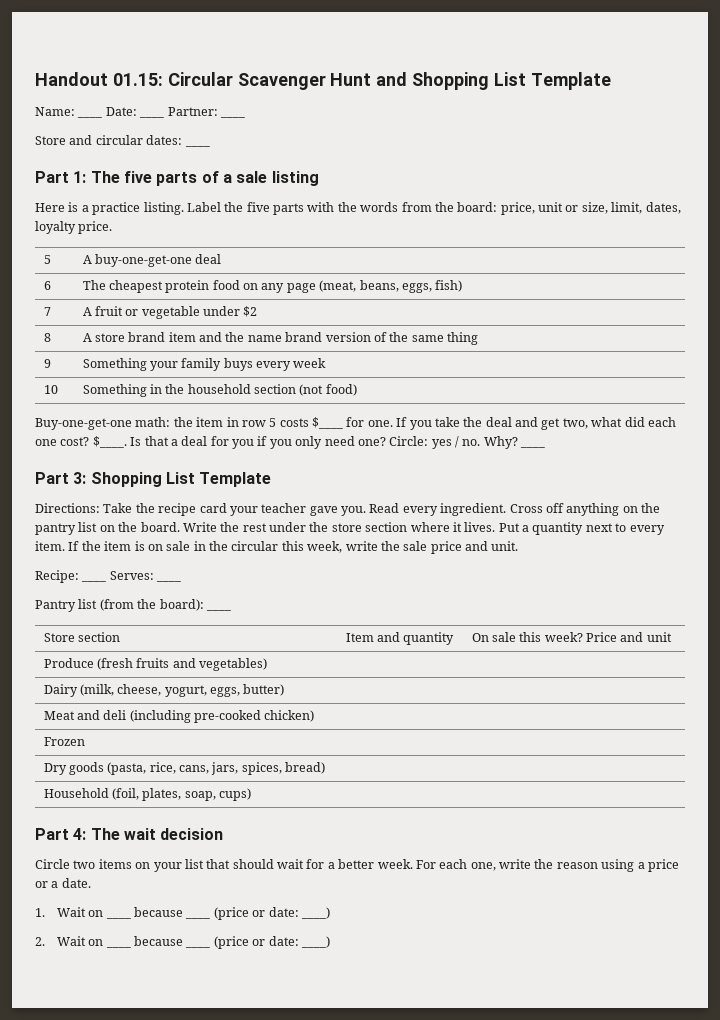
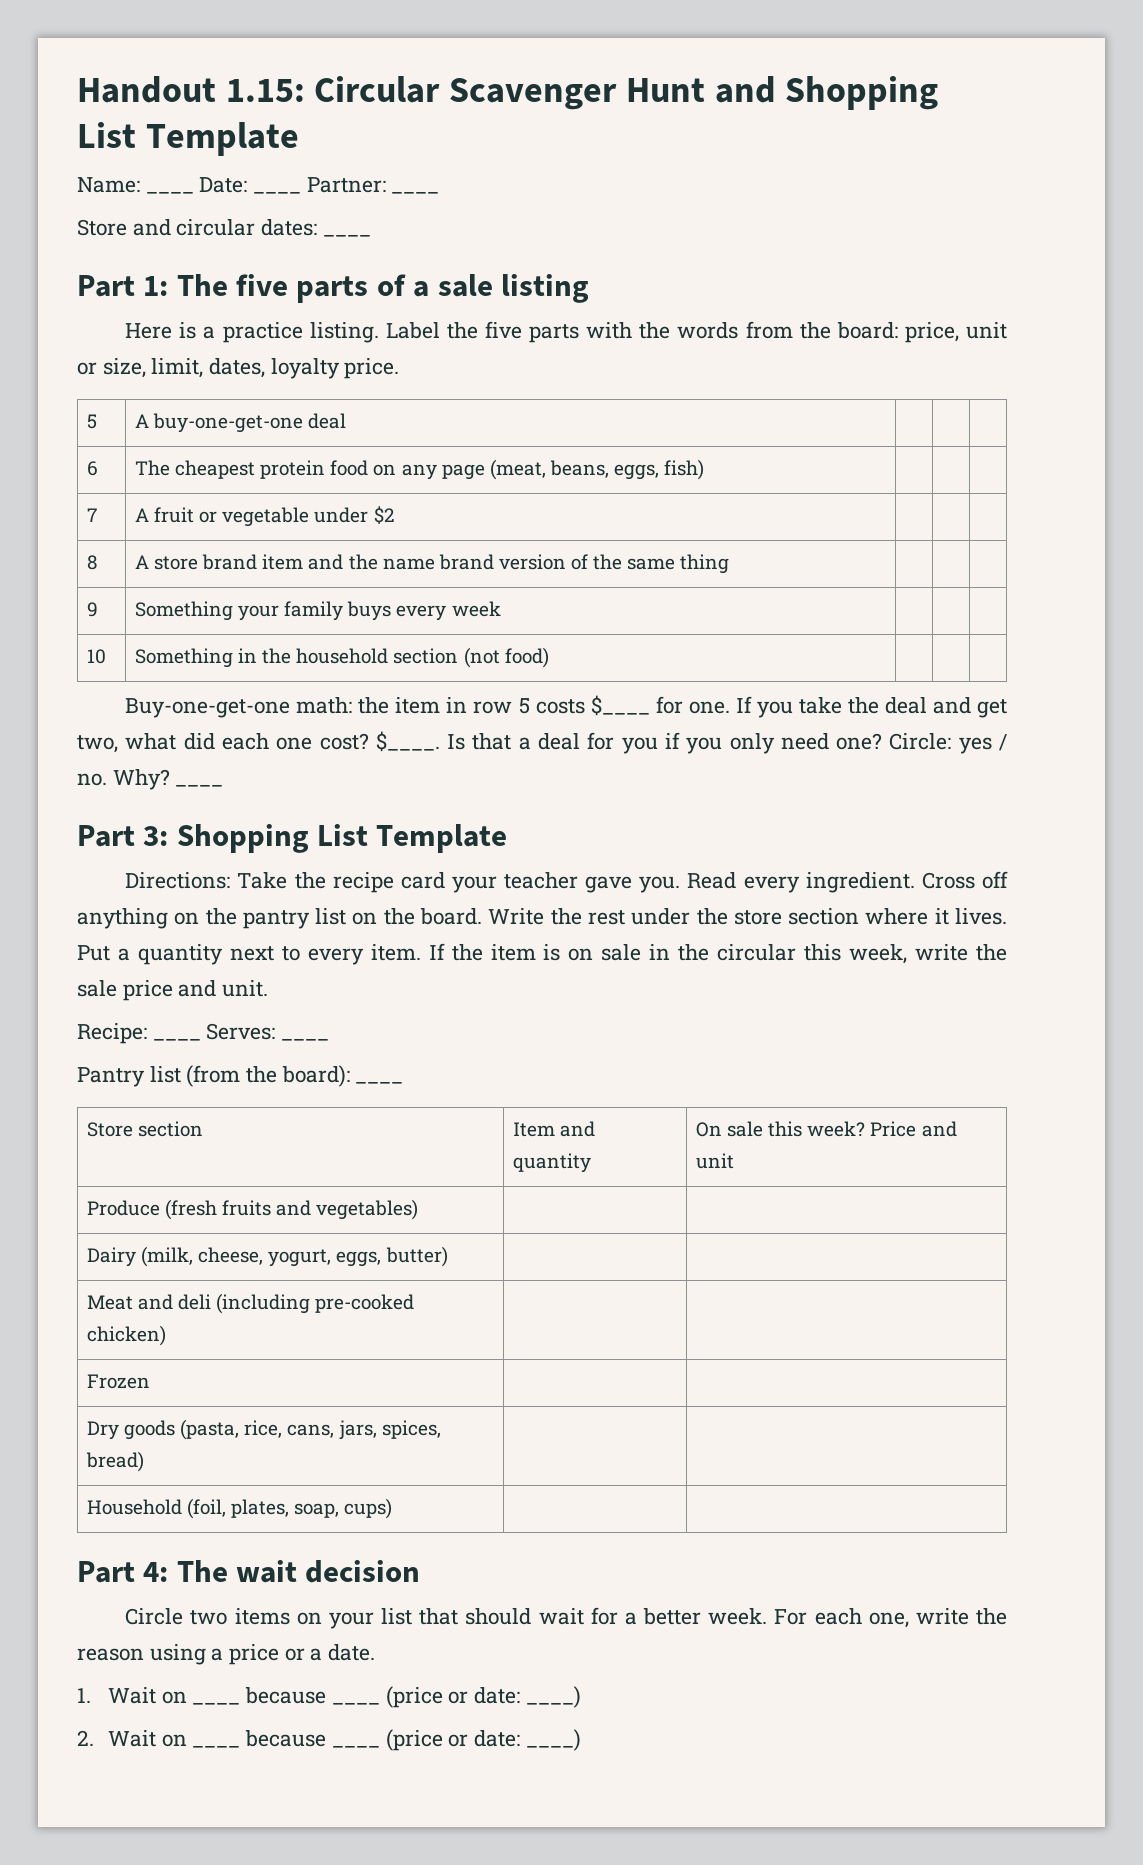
- Handout 01.15: Circular Scavenger Hunt and Shopping List Template
+ Handout 1.15: Circular Scavenger Hunt and Shopping List Template

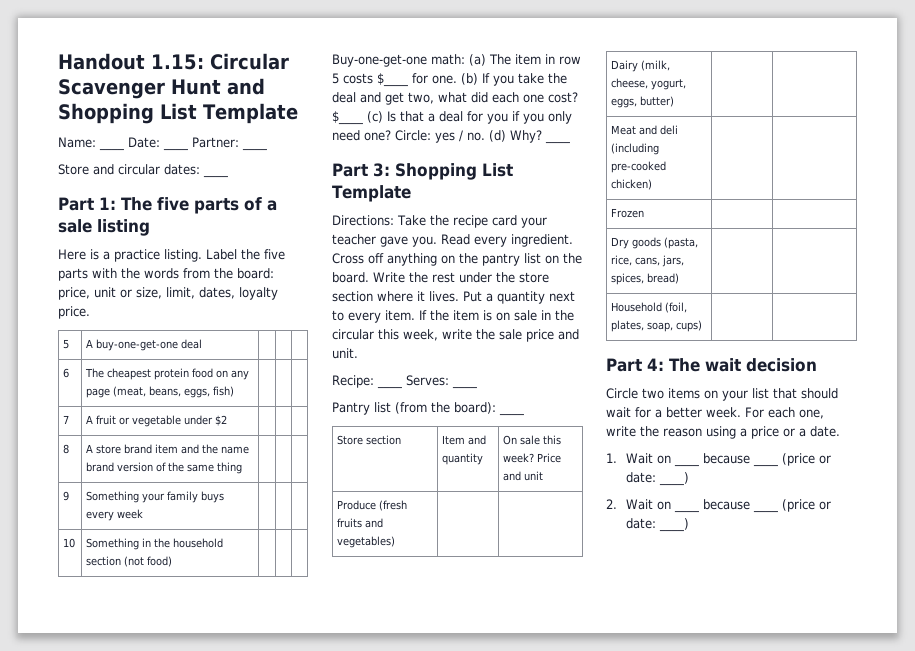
- Buy-one-get-one math: the item in row 5 costs $____ for one.
+ Buy-one-get-one math: (a) The item in row 5 costs $____ for one.
- If you take the deal and get two, what did each one cost?
+ (b) If you take the deal and get two, what did each one cost?
- $____. Is that a deal for you if you only need one?
+ $____ (c) Is that a deal for you if you only need one?
- Circle: yes / no. Why?
+ Circle: yes / no. (d) Why?

